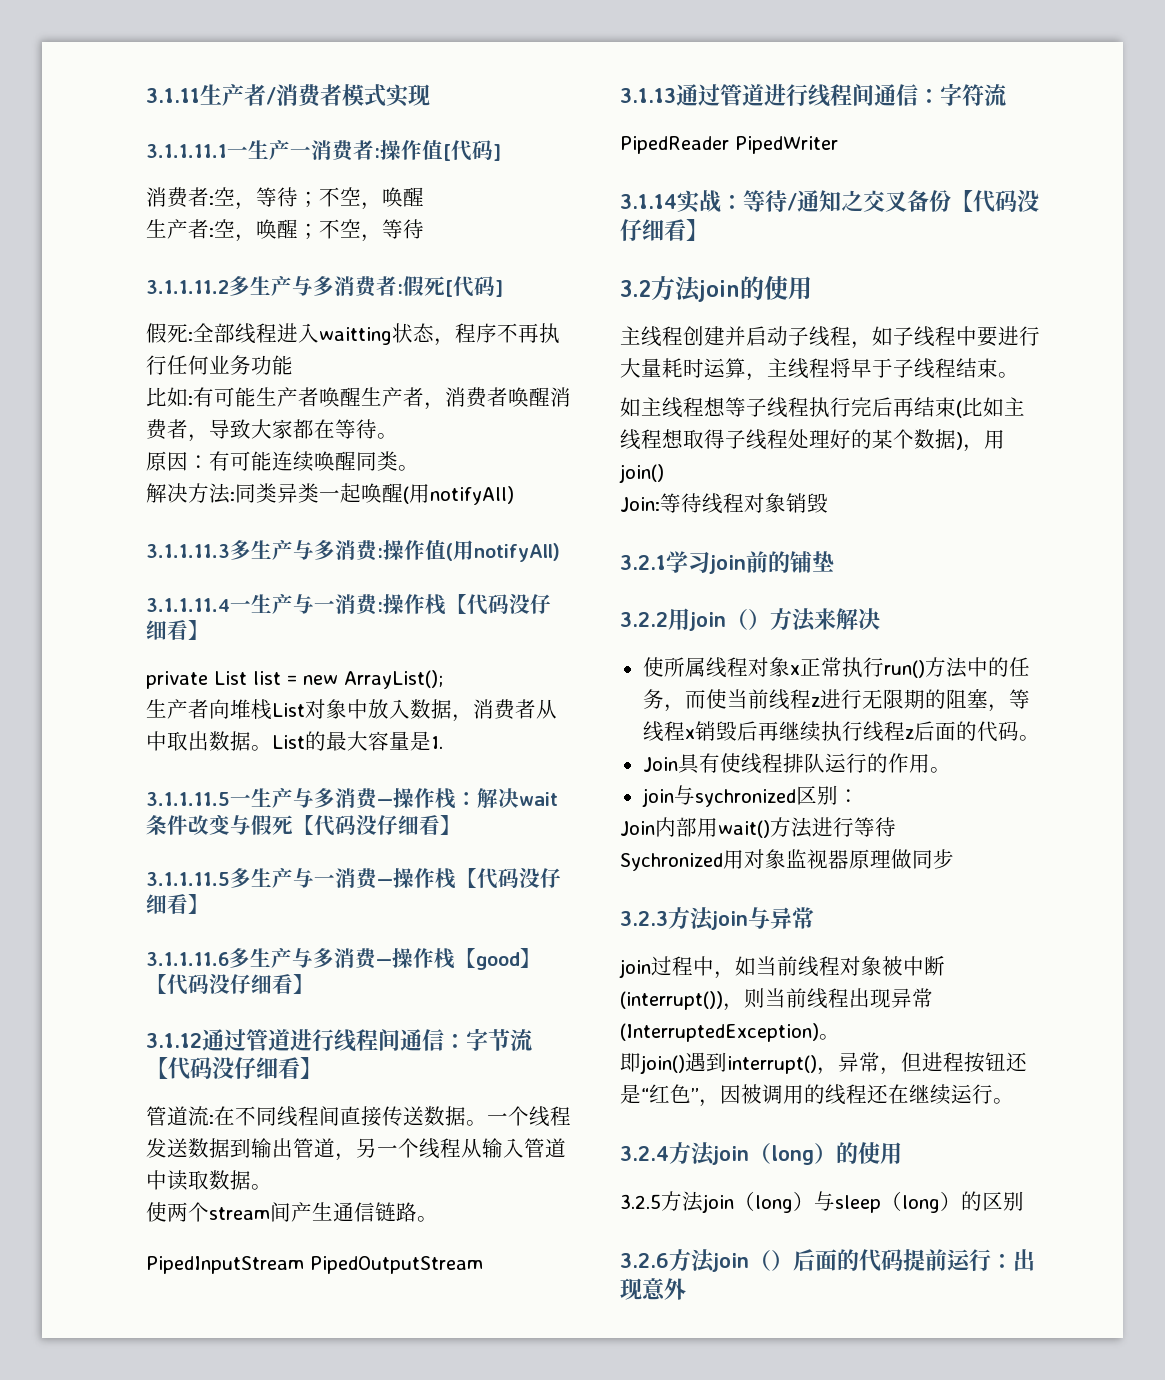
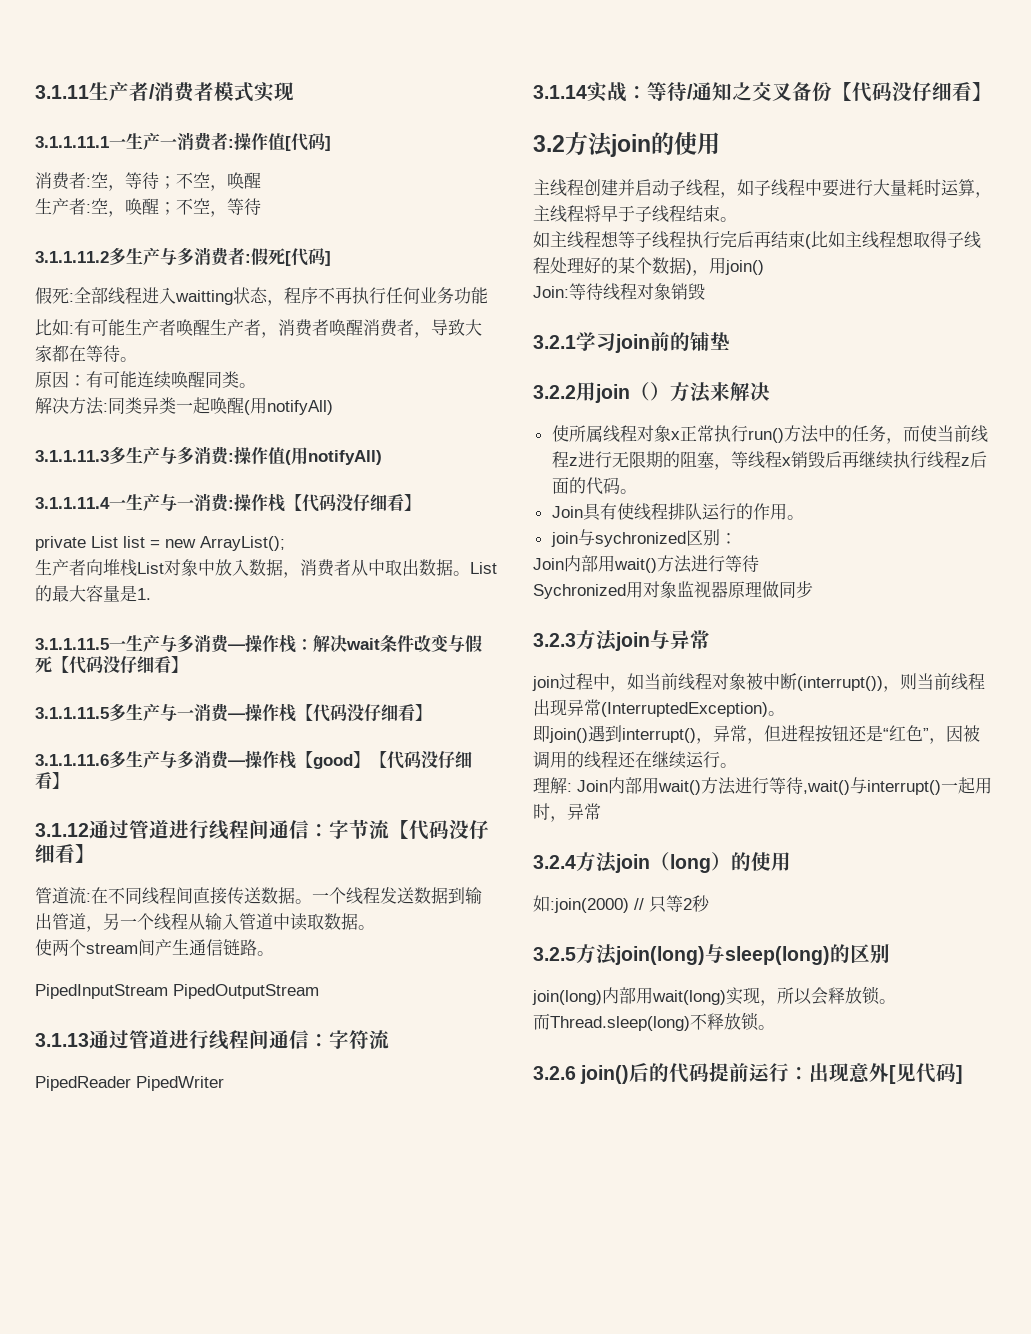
+ 理解: Join内部用wait()方法进行等待,wait()与interrupt()一起用时，异常
- 3.2.5方法join（long）与sleep（long）的区别
- 3.2.6方法join（）后面的代码提前运行：出现意外
+ 如:join(2000) // 只等2秒
+ 3.2.5方法join(long)与sleep(long)的区别
+ join(long)内部用wait(long)实现，所以会释放锁。
+ 而Thread.sleep(long)不释放锁。
+ 3.2.6 join()后的代码提前运行：出现意外[见代码]

